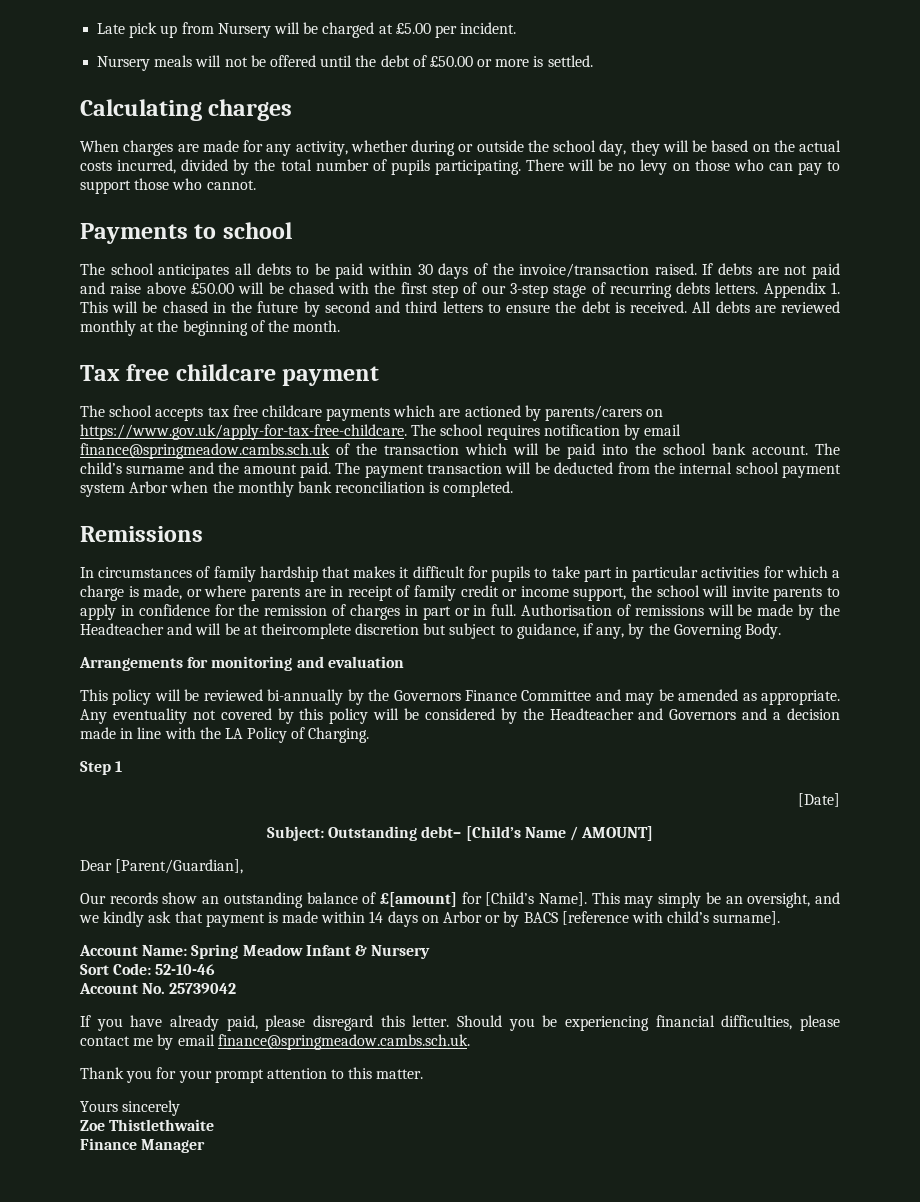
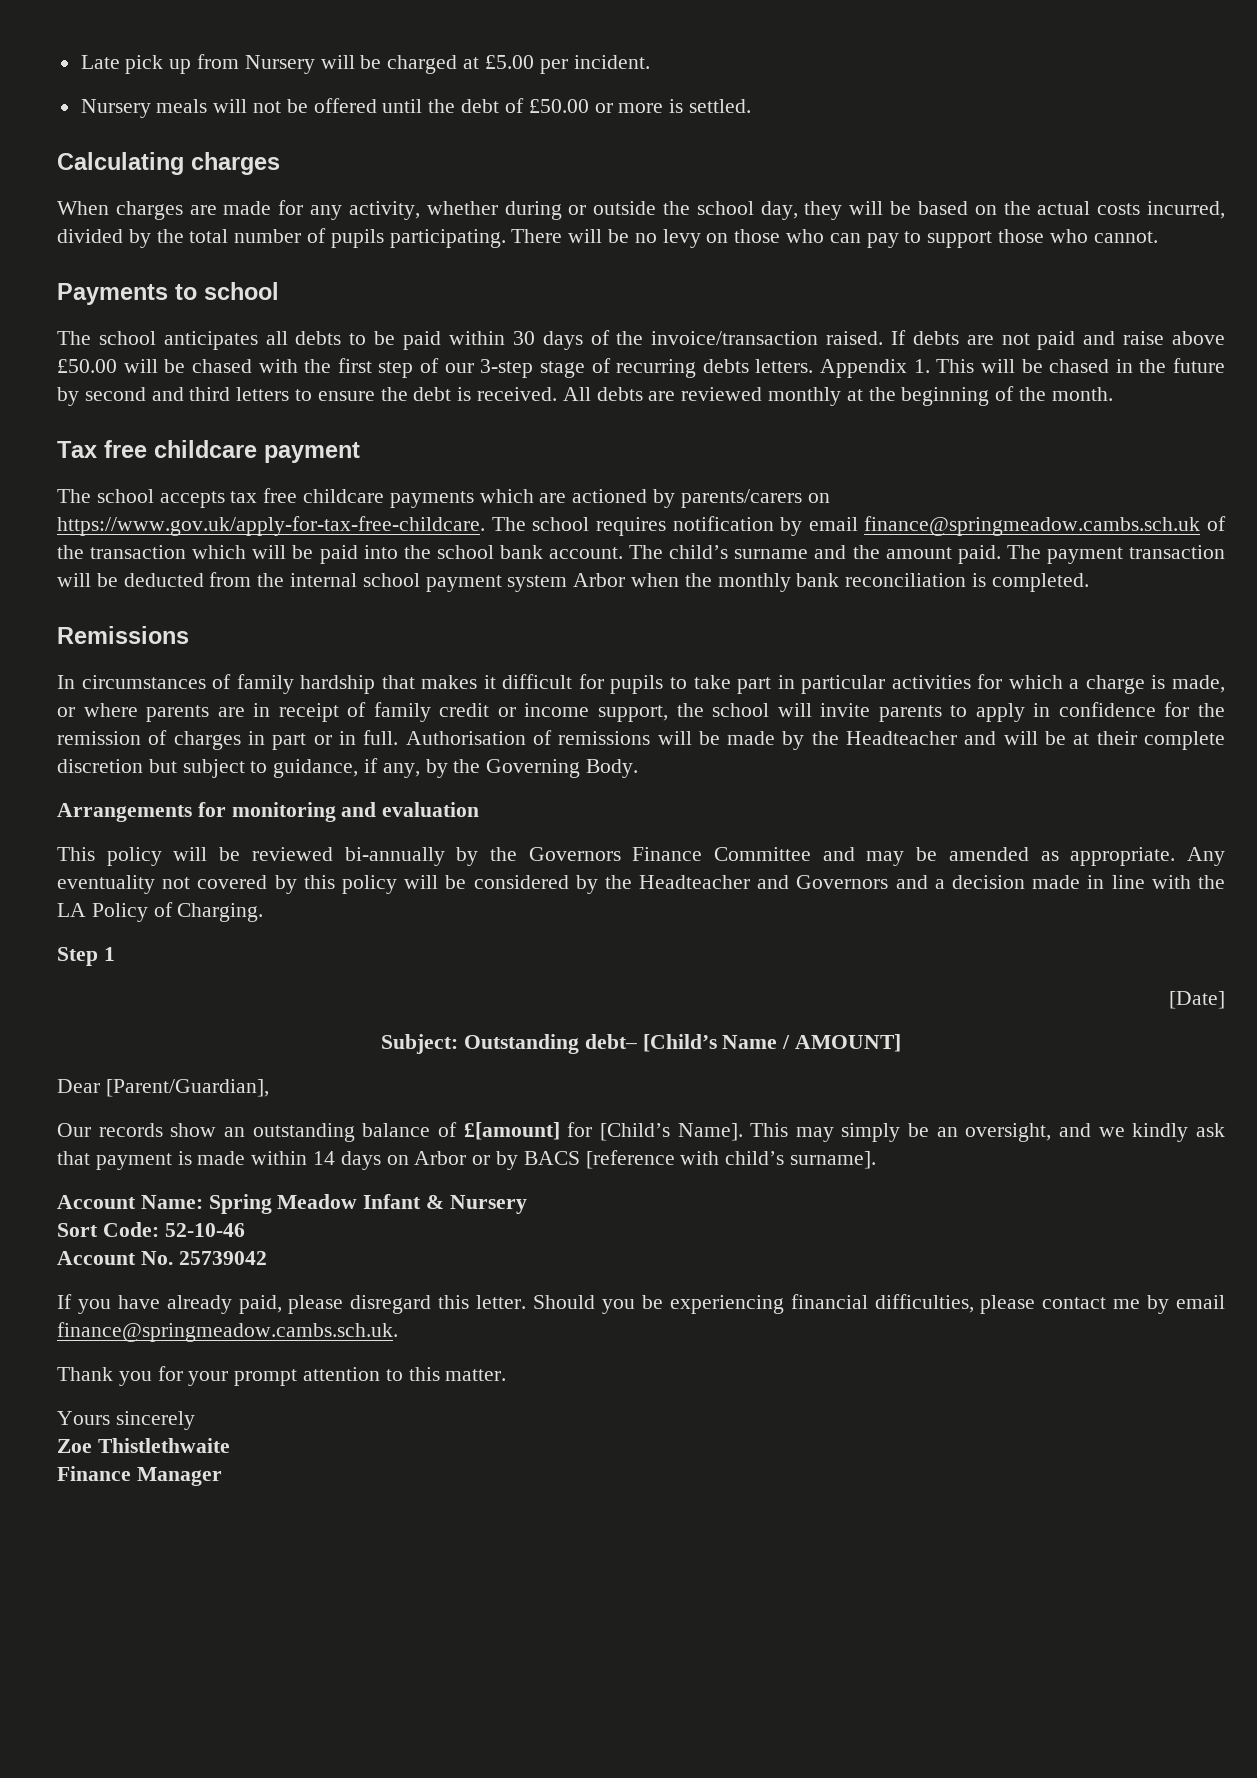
- Authorisation of remissions will be made by the Headteacher and will be at theircomplete discretion but subject to guidance, if any, by the Governing Body.
+ Authorisation of remissions will be made by the Headteacher and will be at their complete discretion but subject to guidance, if any, by the Governing Body.

